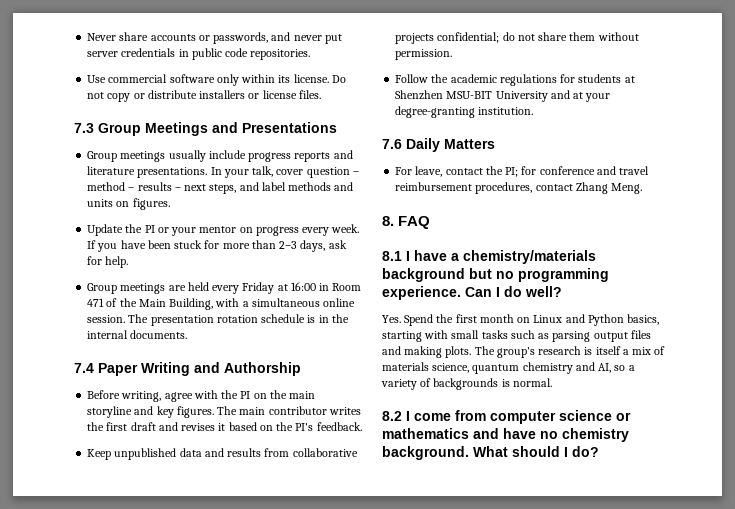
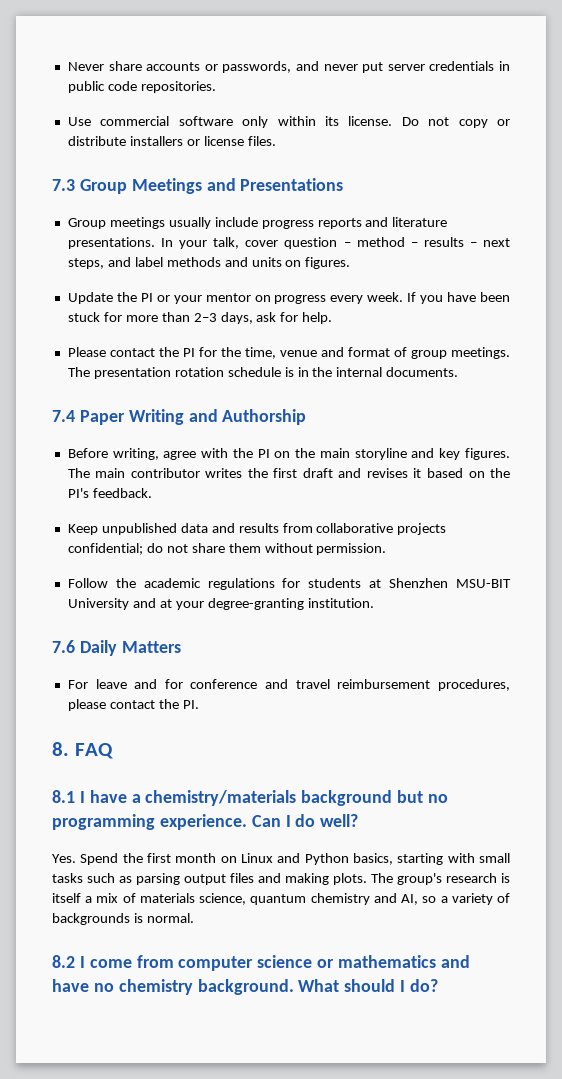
- Group meetings are held every Friday at 16:00 in Room 471 of the Main Building, with a simultaneous online session.
+ Please contact the PI for the time, venue and format of group meetings.
- For leave, contact the PI; for conference and travel reimbursement procedures, contact Zhang Meng.
+ For leave and for conference and travel reimbursement procedures, please contact the PI.

